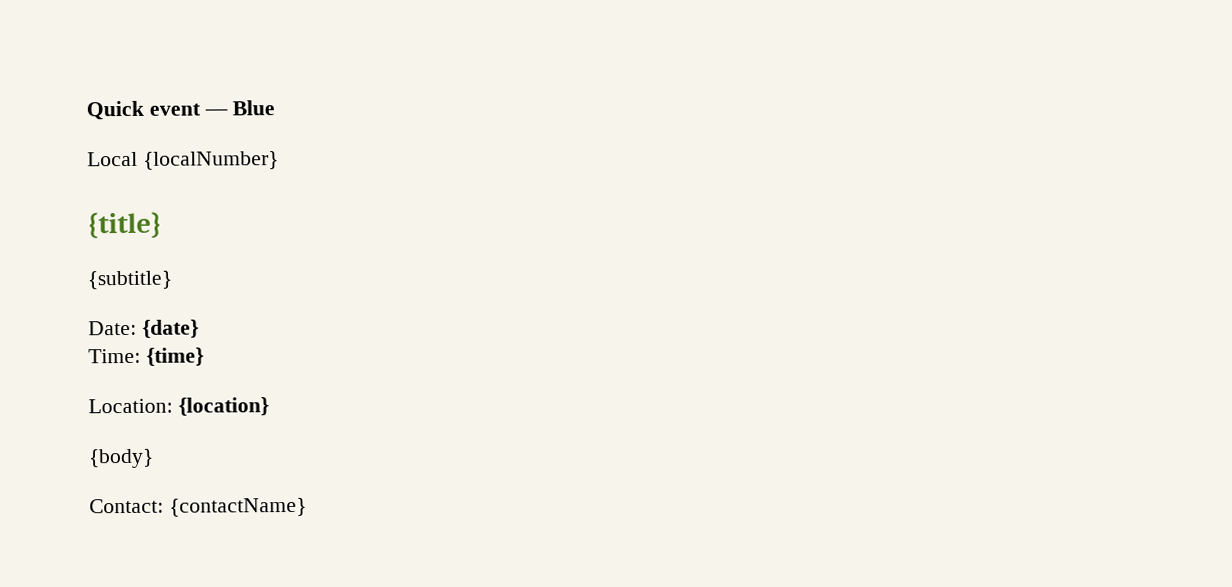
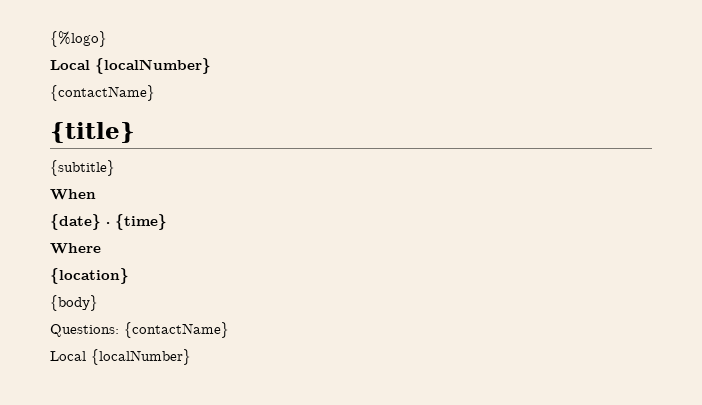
- Quick event — Blue
+ {%logo}
  Local {localNumber}
+ {contactName}
- Date: {date}
- Time: {time}
+ When
+ {date} · {time}
- Location: {location}
+ Where
+ {location}
- Contact: {contactName}
+ Questions: {contactName}
+ Local {localNumber}

